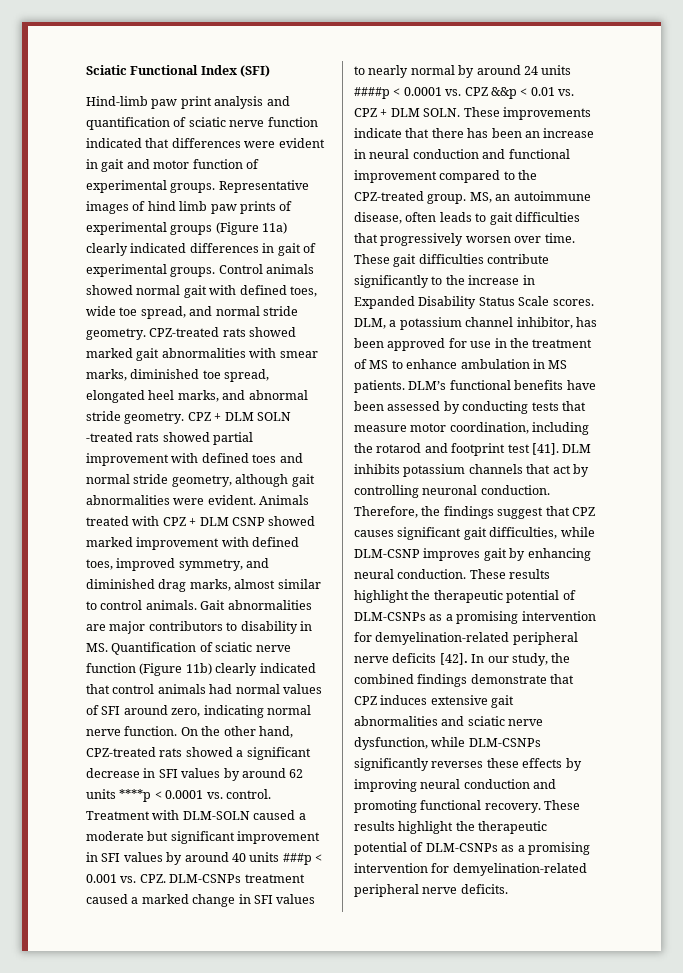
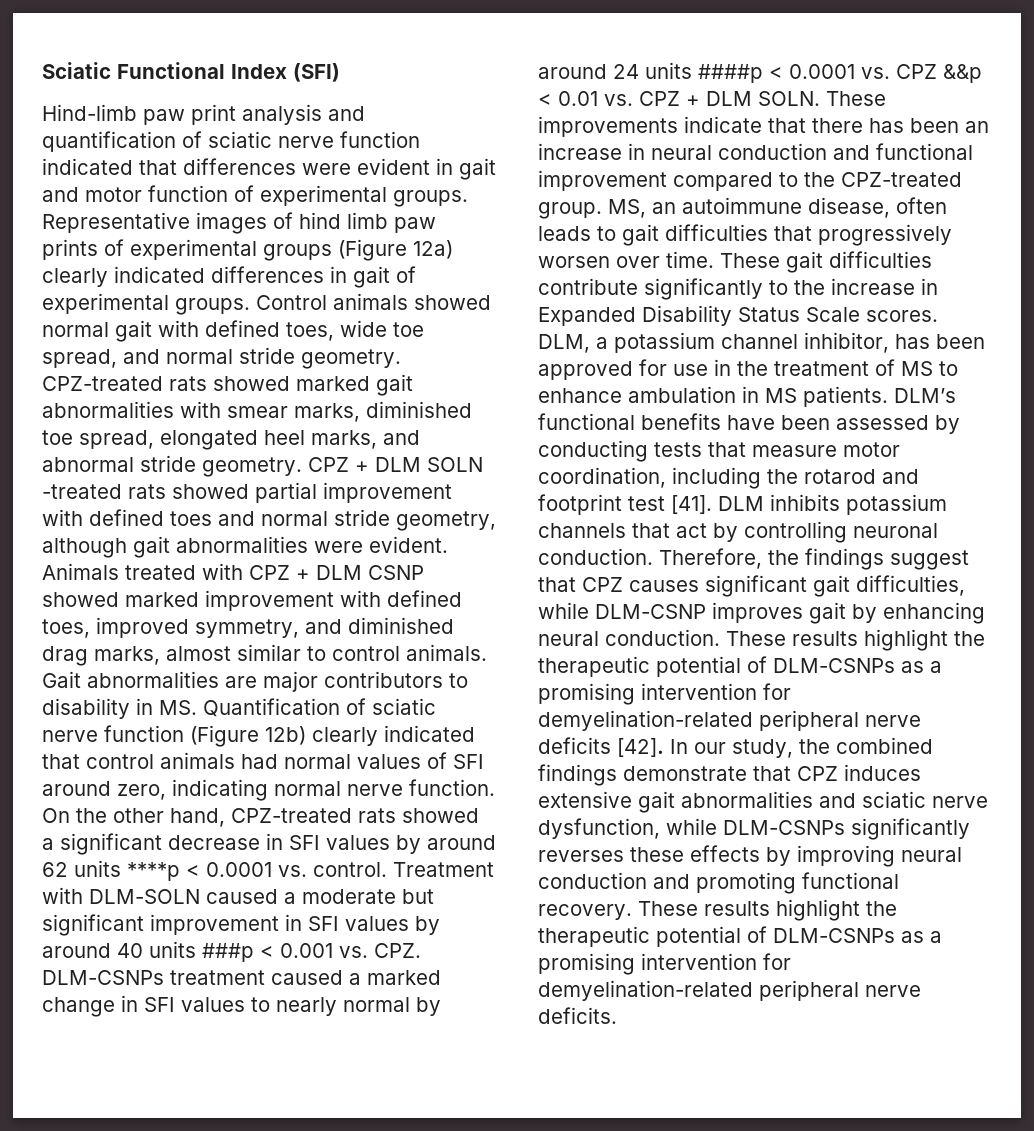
- Representative images of hind limb paw prints of experimental groups (Figure 11a) clearly indicated differences in gait of experimental groups.
+ Representative images of hind limb paw prints of experimental groups (Figure 12a) clearly indicated differences in gait of experimental groups.
- Gait abnormalities are major contributors to disability in MS. Quantification of sciatic nerve function (Figure 11b) clearly indicated that control animals had normal values of SFI around zero, indicating normal nerve function.
+ Gait abnormalities are major contributors to disability in MS. Quantification of sciatic nerve function (Figure 12b) clearly indicated that control animals had normal values of SFI around zero, indicating normal nerve function.

